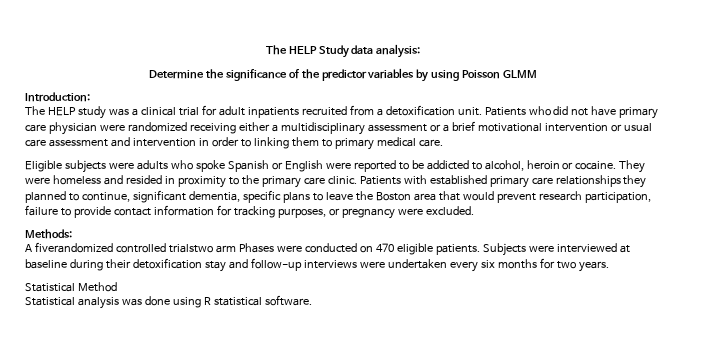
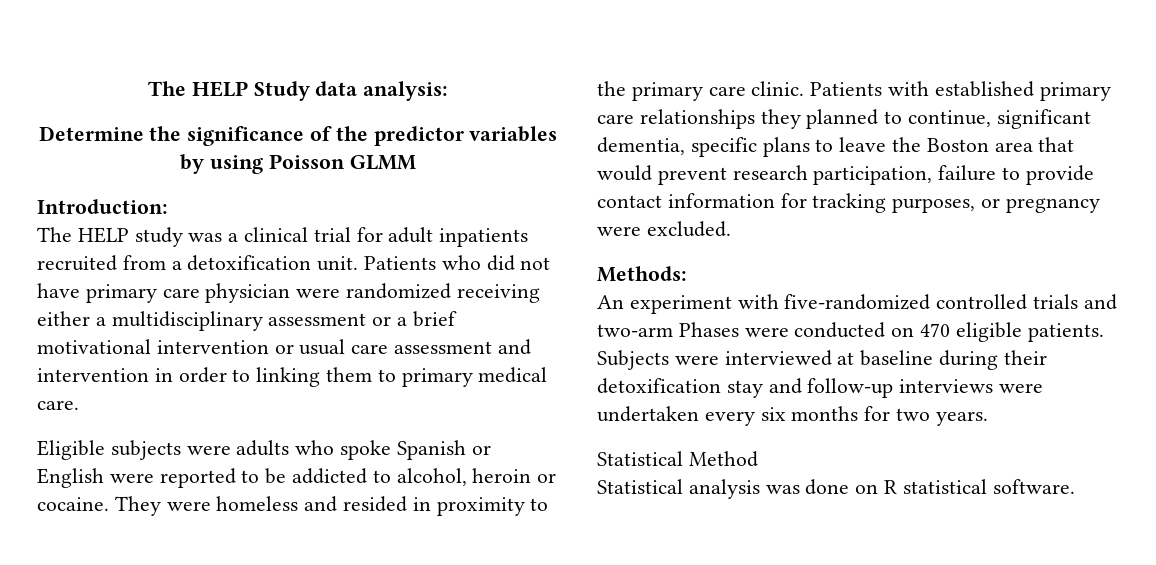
- A fiverandomized controlled trialstwo arm Phases were conducted on 470 eligible patients.
+ An experiment with five-randomized controlled trials and two-arm Phases were conducted on 470 eligible patients.
- Statistical analysis was done using R statistical software.
+ Statistical analysis was done on R statistical software.

